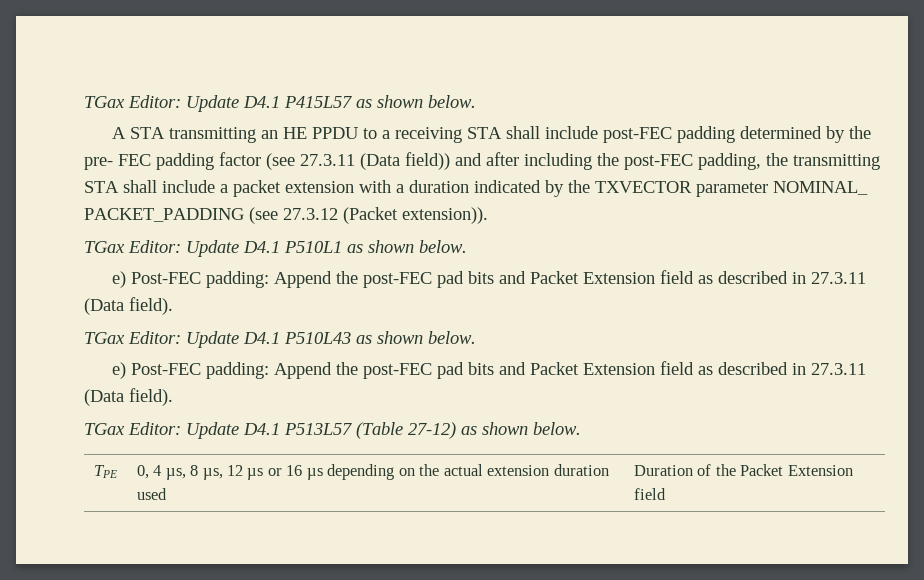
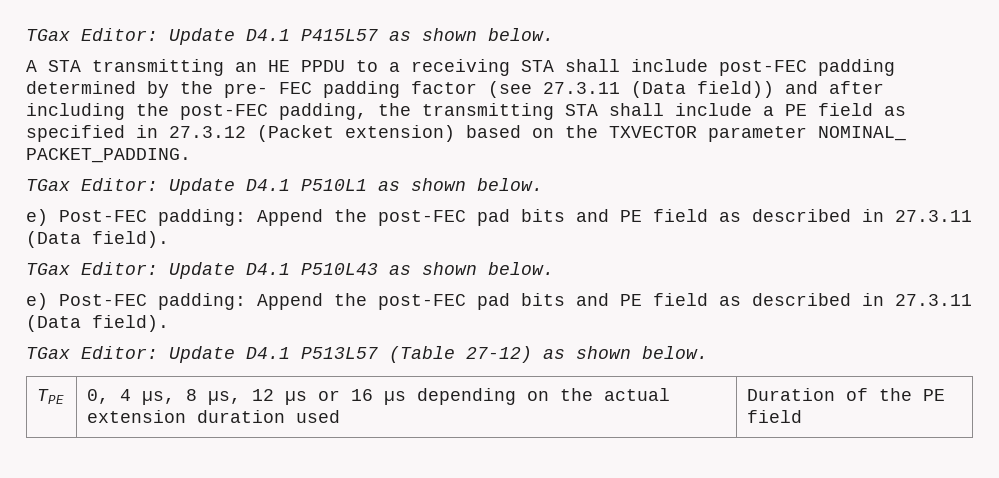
- A STA transmitting an HE PPDU to a receiving STA shall include post-FEC padding determined by the pre- FEC padding factor (see 27.3.11 (Data field)) and after including the post-FEC padding, the transmitting STA shall include a packet extension with a duration indicated by the TXVECTOR parameter NOMINAL_ PACKET_PADDING (see 27.3.12 (Packet extension)).
+ A STA transmitting an HE PPDU to a receiving STA shall include post-FEC padding determined by the pre- FEC padding factor (see 27.3.11 (Data field)) and after including the post-FEC padding, the transmitting STA shall include a PE field as specified in 27.3.12 (Packet extension) based on the TXVECTOR parameter NOMINAL_ PACKET_PADDING.
  TGax Editor: Update D4.1 P510L1 as shown below.
- e) Post-FEC padding: Append the post-FEC pad bits and Packet Extension field as described in 27.3.11 (Data field).
+ e) Post-FEC padding: Append the post-FEC pad bits and PE field as described in 27.3.11 (Data field).
  TGax Editor: Update D4.1 P510L43 as shown below.
- e) Post-FEC padding: Append the post-FEC pad bits and Packet Extension field as described in 27.3.11 (Data field).
+ e) Post-FEC padding: Append the post-FEC pad bits and PE field as described in 27.3.11 (Data field).
- TPE | 0, 4 µs, 8 µs, 12 µs or 16 µs depending on the actual extension duration used | Duration of the Packet Extension field
+ TPE | 0, 4 µs, 8 µs, 12 µs or 16 µs depending on the actual extension duration used | Duration of the PE field

